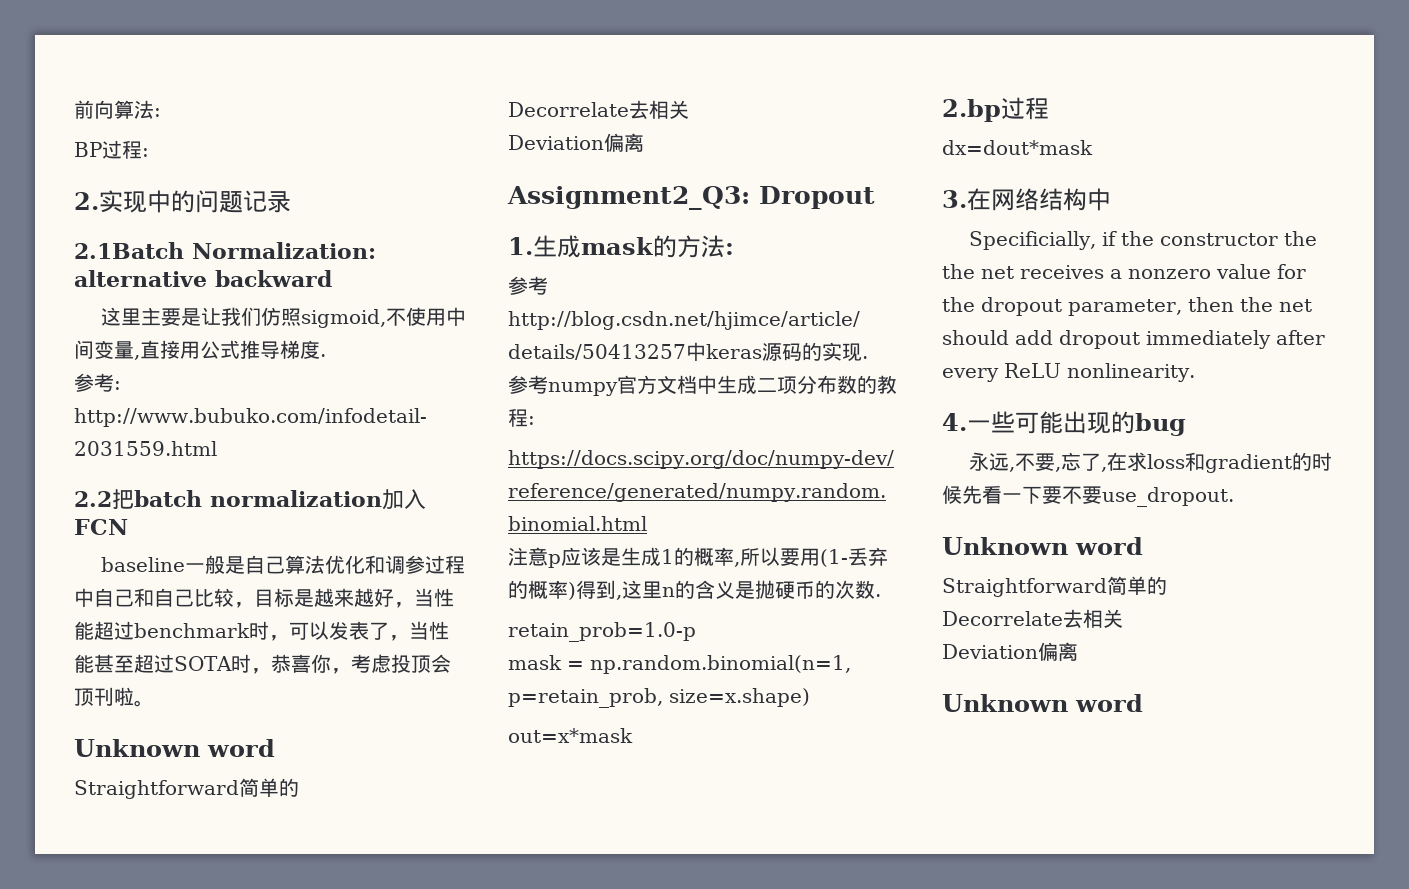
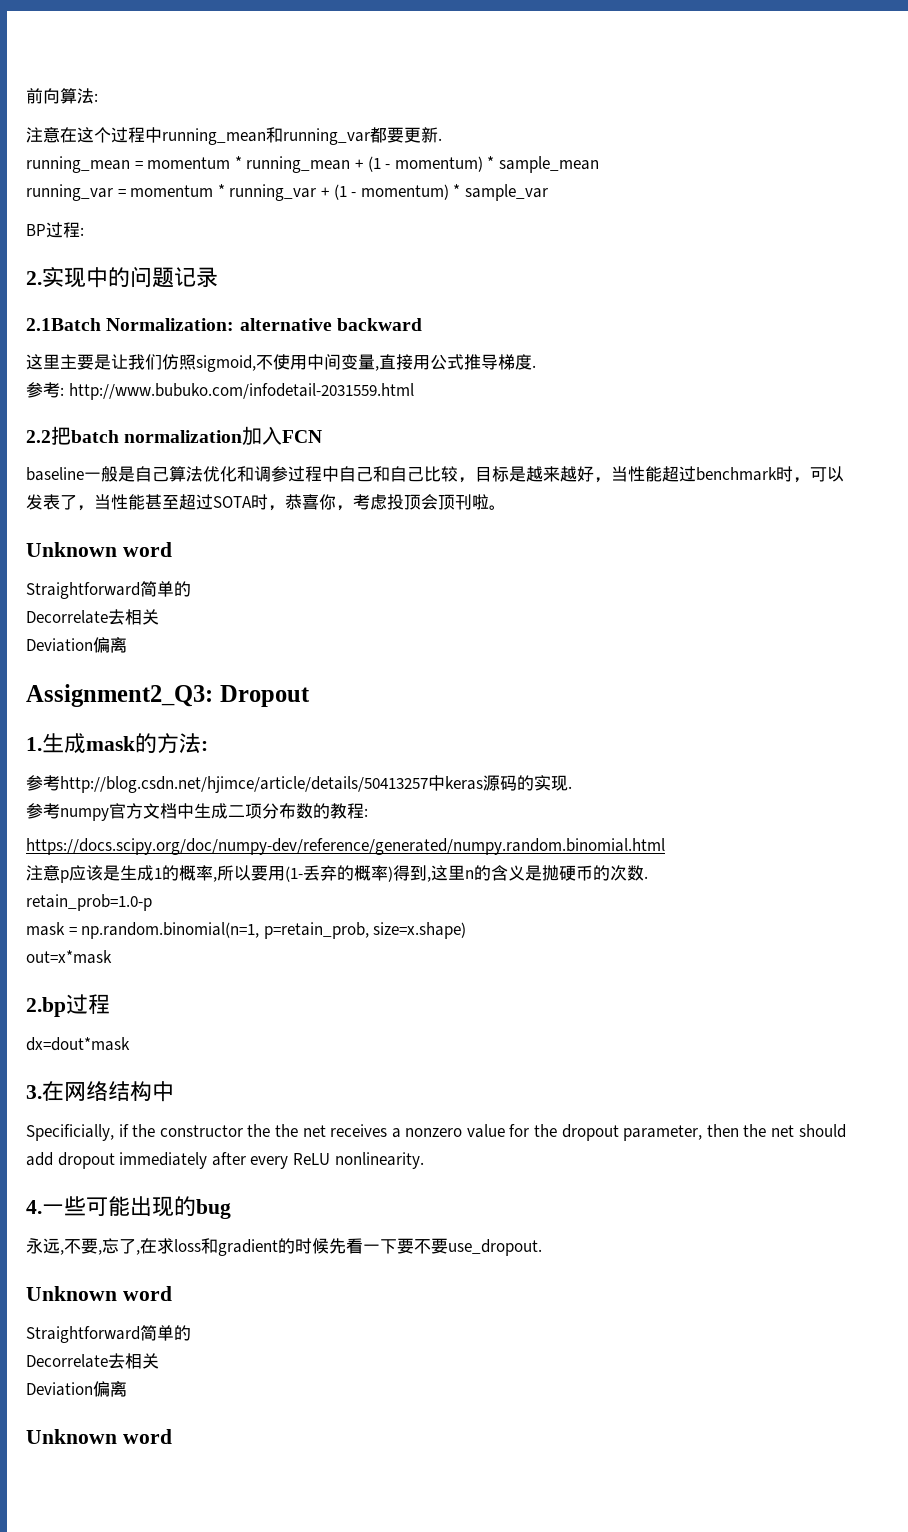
+ 注意在这个过程中running_mean和running_var都要更新.
+ running_mean = momentum * running_mean + (1 - momentum) * sample_mean
+ running_var = momentum * running_var + (1 - momentum) * sample_var

